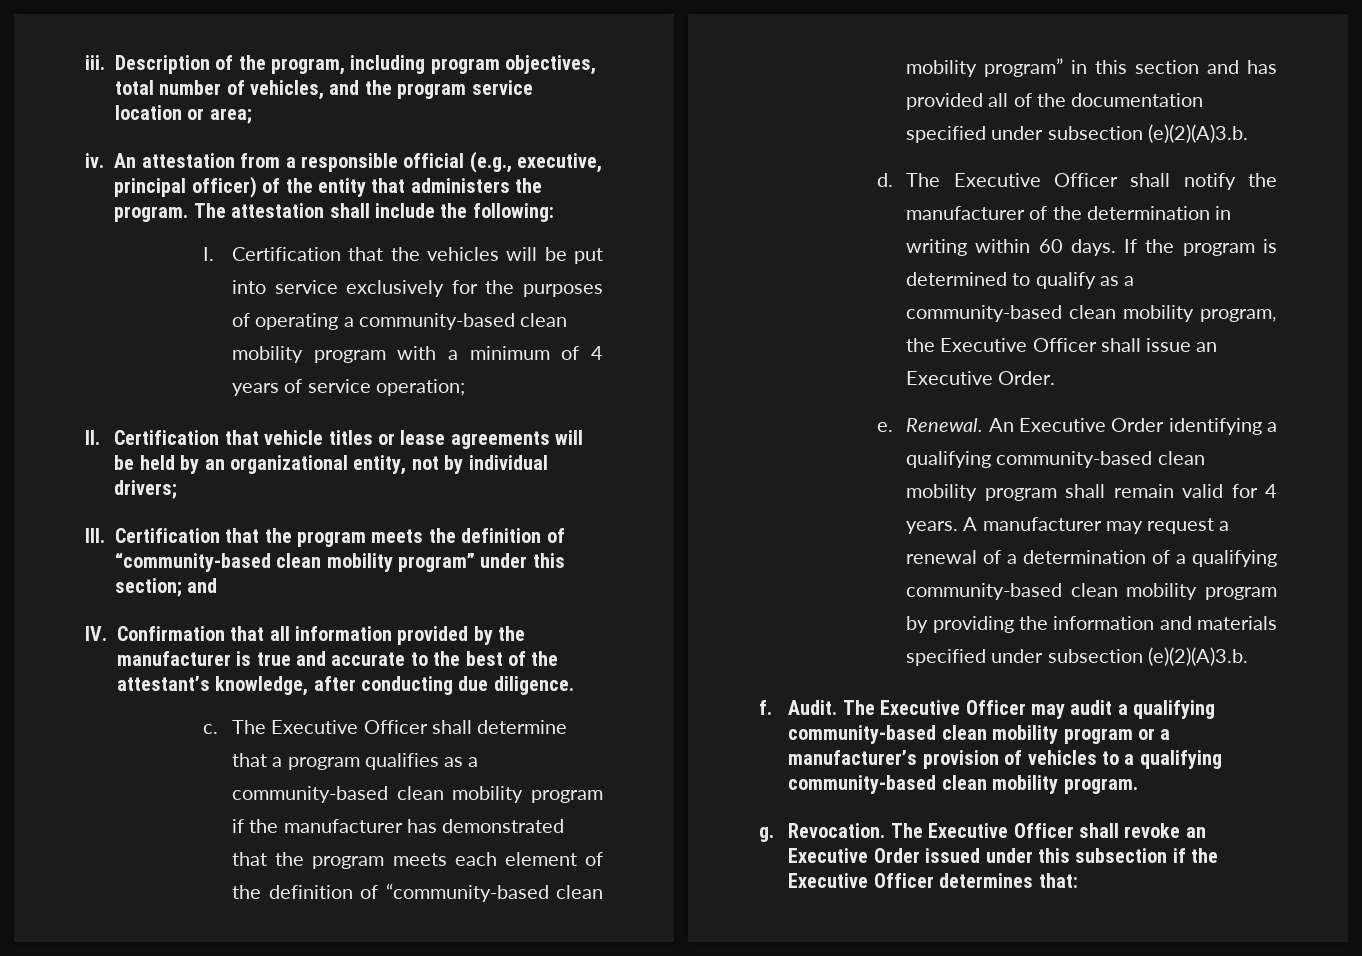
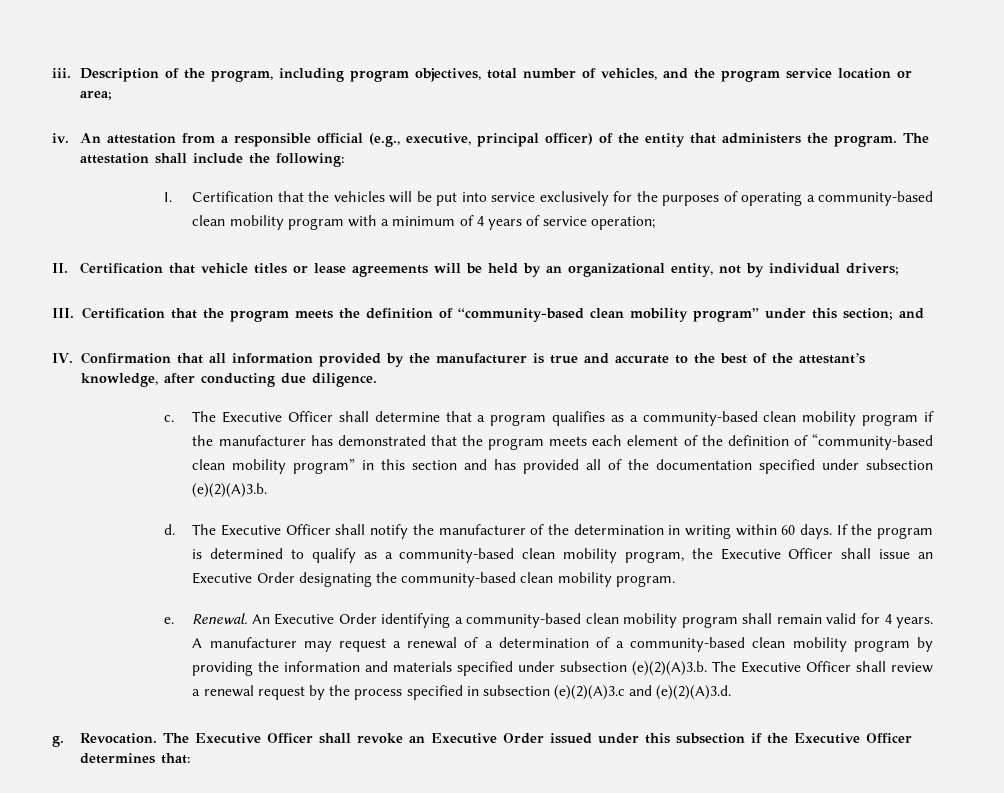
- If the program is determined to qualify as a community-based clean mobility program, the Executive Officer shall issue an Executive Order.
+ If the program is determined to qualify as a community-based clean mobility program, the Executive Officer shall issue an Executive Order designating the community-based clean mobility program.
- An Executive Order identifying a qualifying community-based clean mobility program shall remain valid for 4 years.
+ An Executive Order identifying a community-based clean mobility program shall remain valid for 4 years.
- A manufacturer may request a renewal of a determination of a qualifying community-based clean mobility program by providing the information and materials specified under subsection (e)(2)(A)3.b.
- f. Audit. The Executive Officer may audit a qualifying community-based clean mobility program or a manufacturer’s provision of vehicles to a qualifying community-based clean mobility program.
+ A manufacturer may request a renewal of a determination of a community-based clean mobility program by providing the information and materials specified under subsection (e)(2)(A)3.b. The Executive Officer shall review a renewal request by the process specified in subsection (e)(2)(A)3.c and (e)(2)(A)3.d.

